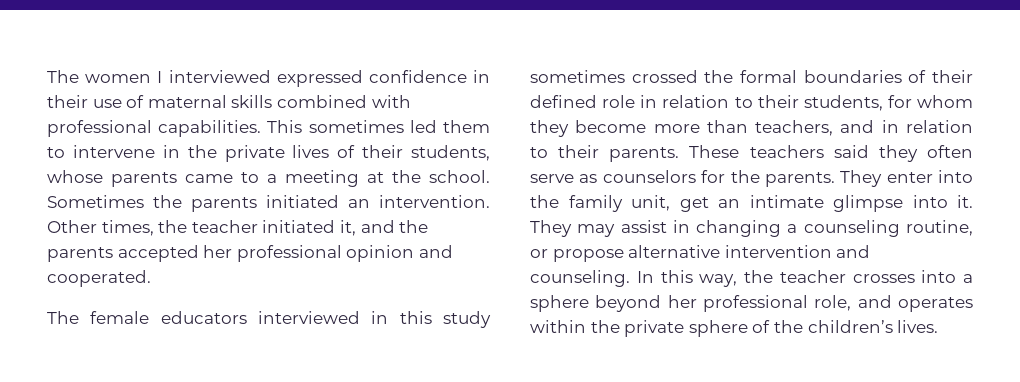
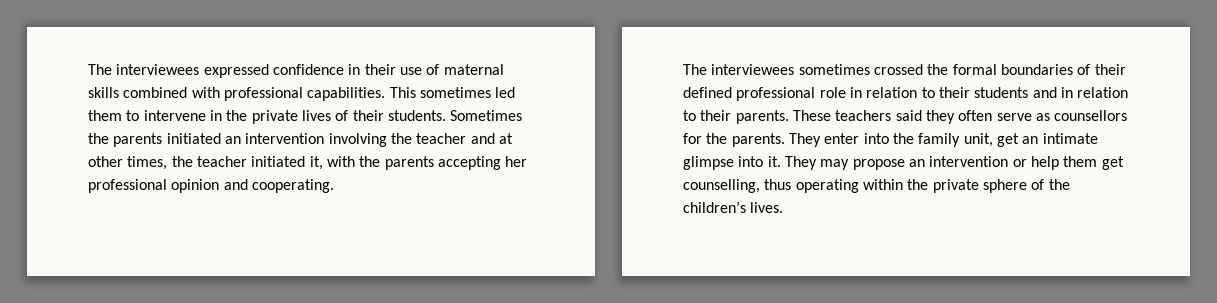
- The women I interviewed expressed confidence in their use of maternal skills combined with professional capabilities.
+ The interviewees expressed confidence in their use of maternal skills combined with professional capabilities.
- This sometimes led them to intervene in the private lives of their students, whose parents came to a meeting at the school.
+ This sometimes led them to intervene in the private lives of their students.
- Sometimes the parents initiated an intervention. Other times, the teacher initiated it, and the parents accepted her professional opinion and cooperated.
- The female educators interviewed in this study sometimes crossed the formal boundaries of their defined role in relation to their students, for whom they become more than teachers, and in relation to their parents.
+ Sometimes the parents initiated an intervention involving the teacher and at other times, the teacher initiated it, with the parents accepting her professional opinion and cooperating.
+ The interviewees sometimes crossed the formal boundaries of their defined professional role in relation to their students and in relation to their parents.
- These teachers said they often serve as counselors for the parents.
+ These teachers said they often serve as counsellors for the parents.
- They may assist in changing a counseling routine, or propose alternative intervention and counseling. In this way, the teacher crosses into a sphere beyond her professional role, and operates within the private sphere of the children’s lives.
+ They may propose an intervention or help them get counselling, thus operating within the private sphere of the children’s lives.

